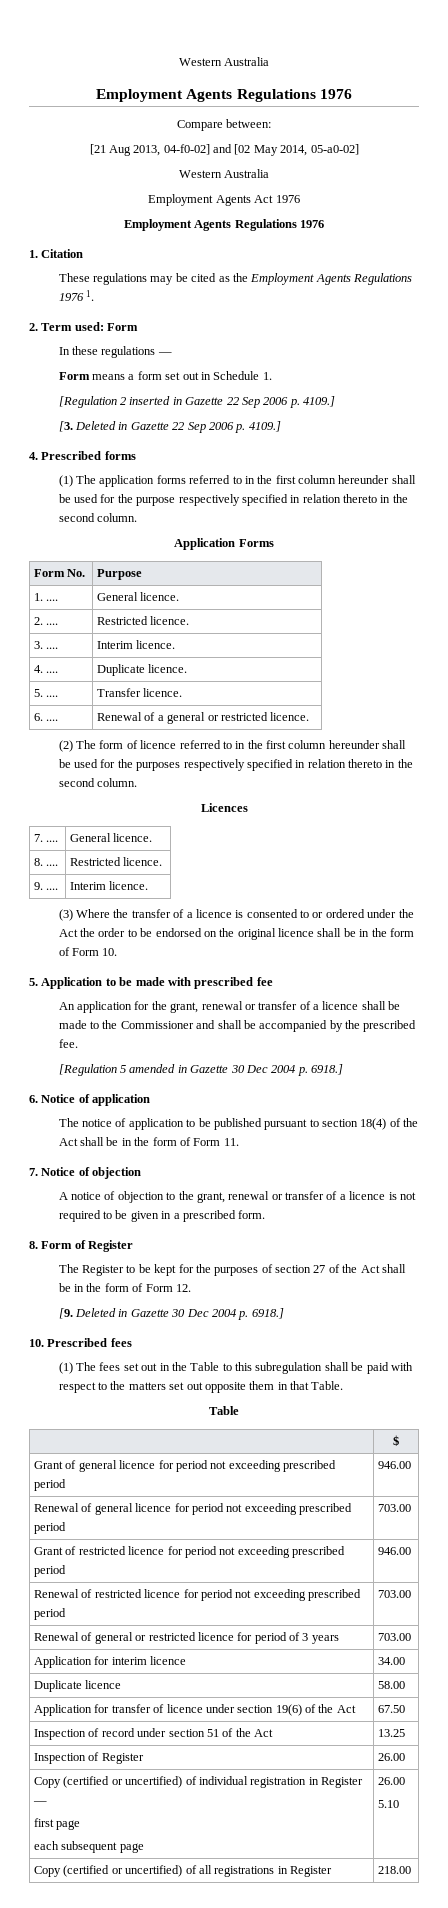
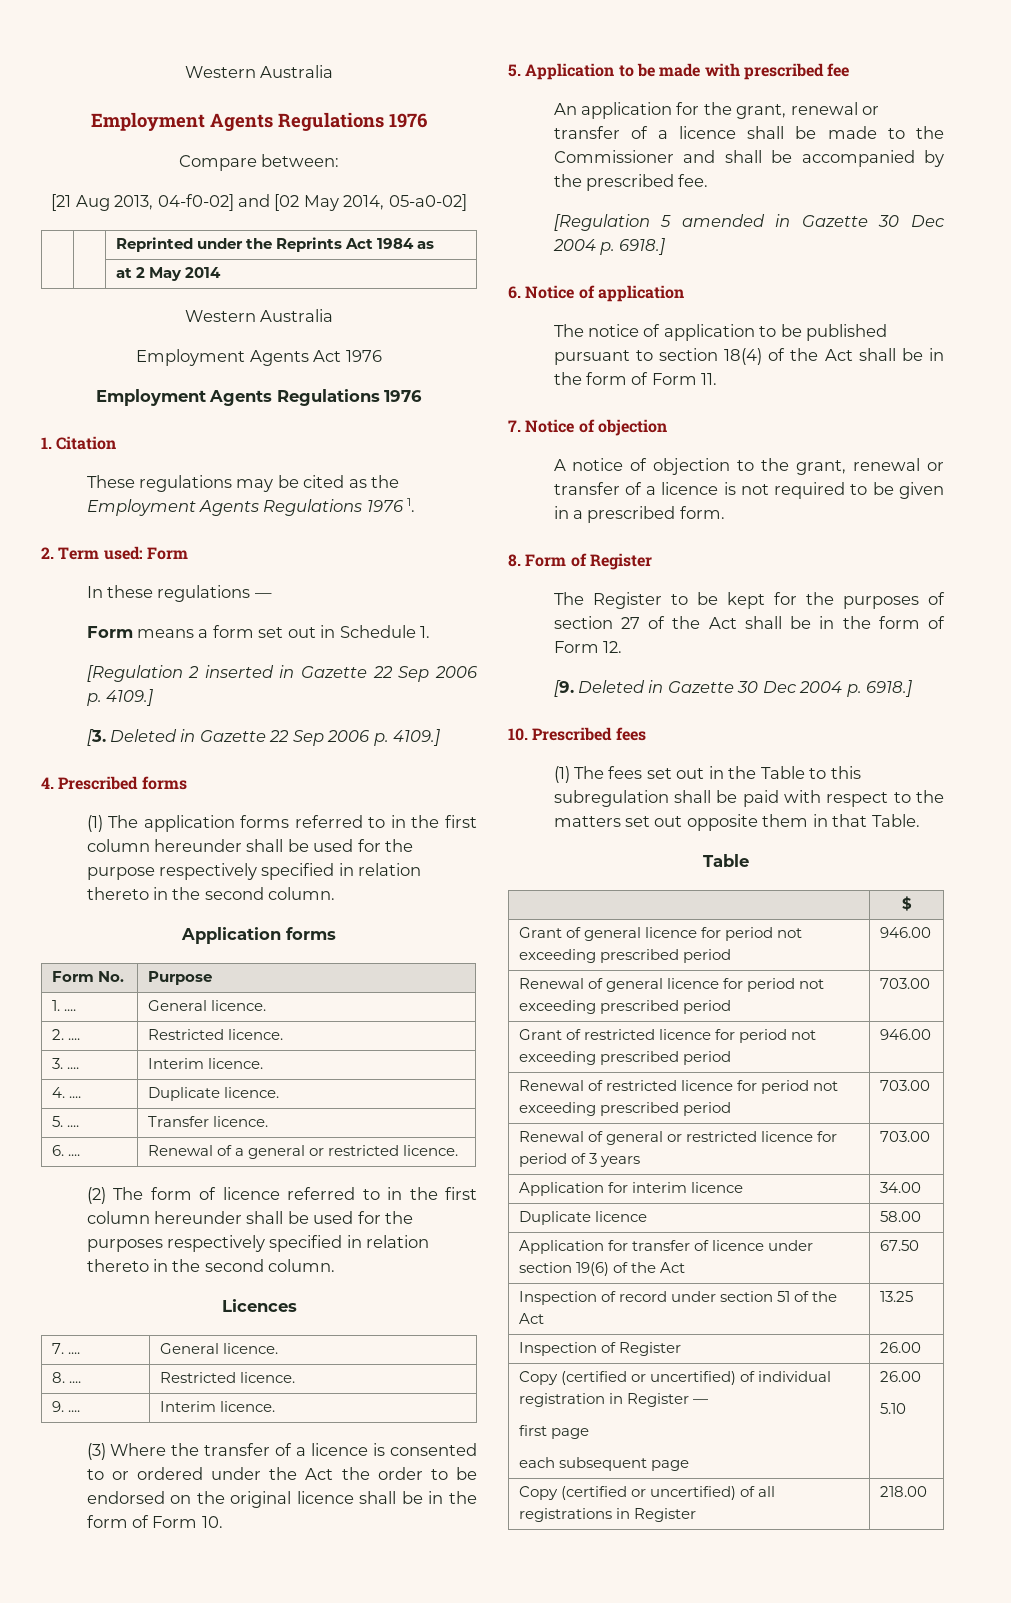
+ | | Reprinted under the Reprints Act 1984 as
+ | | at 2 May 2014
- Application Forms
+ Application forms

